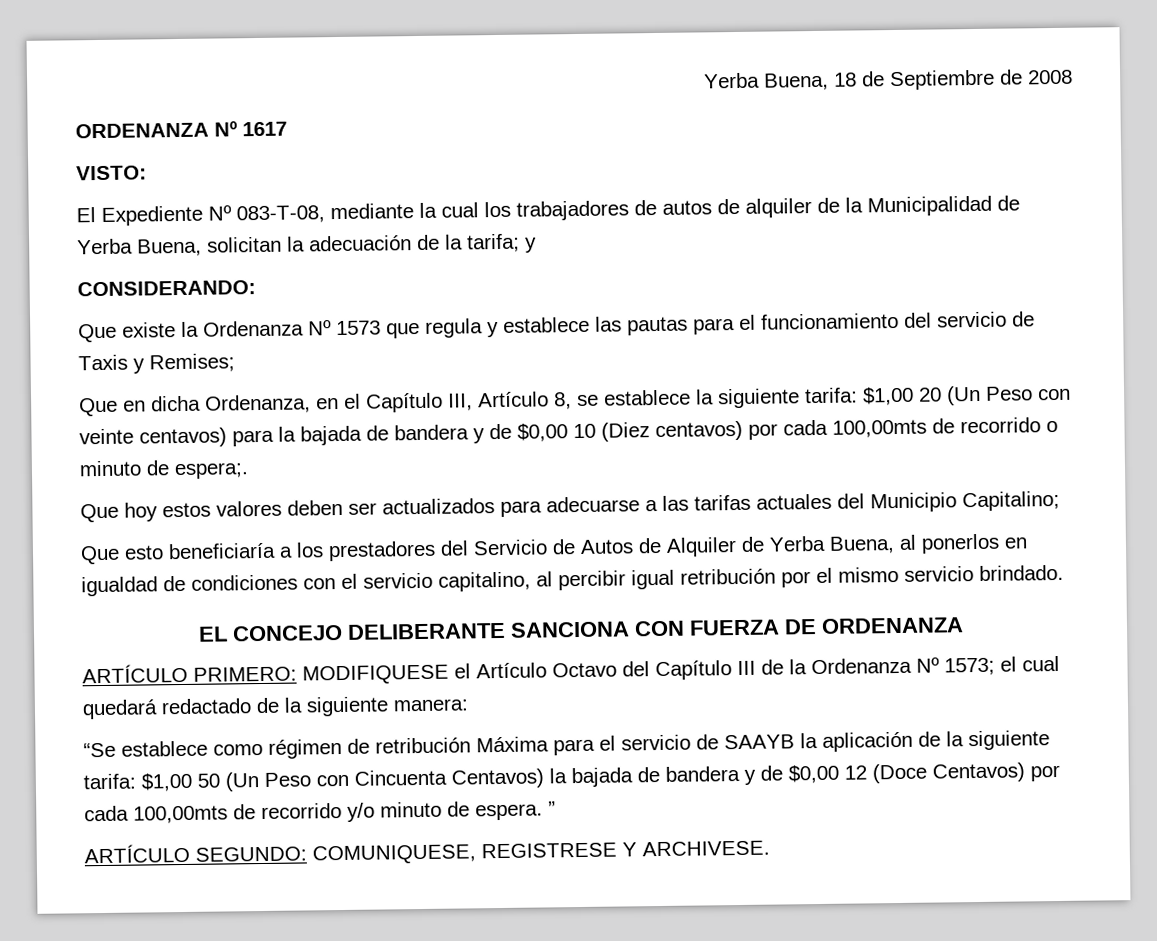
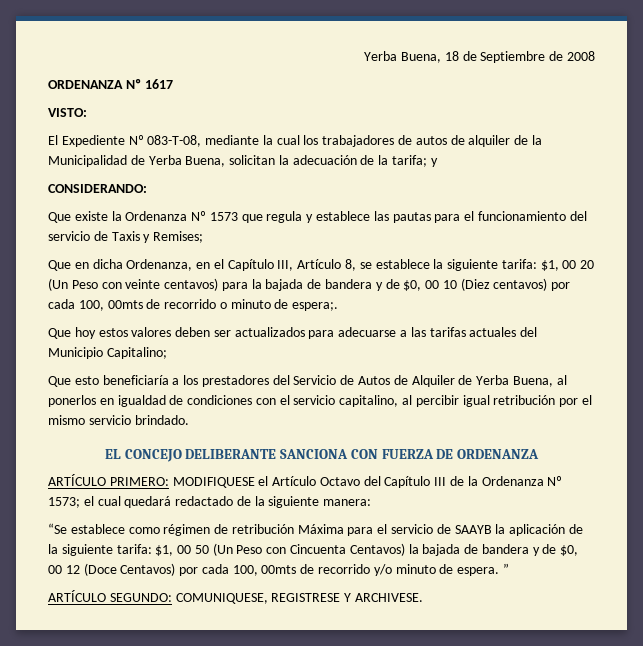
- Que en dicha Ordenanza, en el Capítulo III, Artículo 8, se establece la siguiente tarifa: $1,00 20 (Un Peso con veinte centavos) para la bajada de bandera y de $0,00 10 (Diez centavos) por cada 100,00mts de recorrido o minuto de espera;.
+ Que en dicha Ordenanza, en el Capítulo III, Artículo 8, se establece la siguiente tarifa: $1, 00 20 (Un Peso con veinte centavos) para la bajada de bandera y de $0, 00 10 (Diez centavos) por cada 100, 00mts de recorrido o minuto de espera;.
- “Se establece como régimen de retribución Máxima para el servicio de SAAYB la aplicación de la siguiente tarifa: $1,00 50 (Un Peso con Cincuenta Centavos) la bajada de bandera y de $0,00 12 (Doce Centavos) por cada 100,00mts de recorrido y/o minuto de espera. ”
+ “Se establece como régimen de retribución Máxima para el servicio de SAAYB la aplicación de la siguiente tarifa: $1, 00 50 (Un Peso con Cincuenta Centavos) la bajada de bandera y de $0, 00 12 (Doce Centavos) por cada 100, 00mts de recorrido y/o minuto de espera. ”

